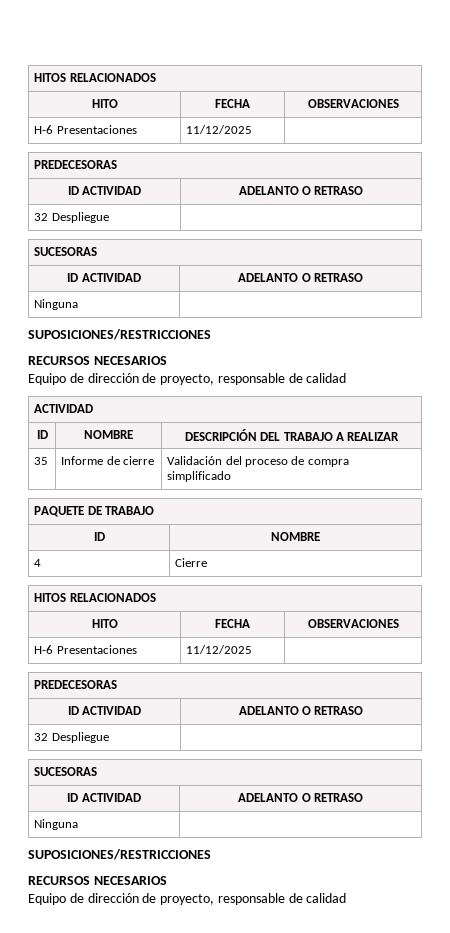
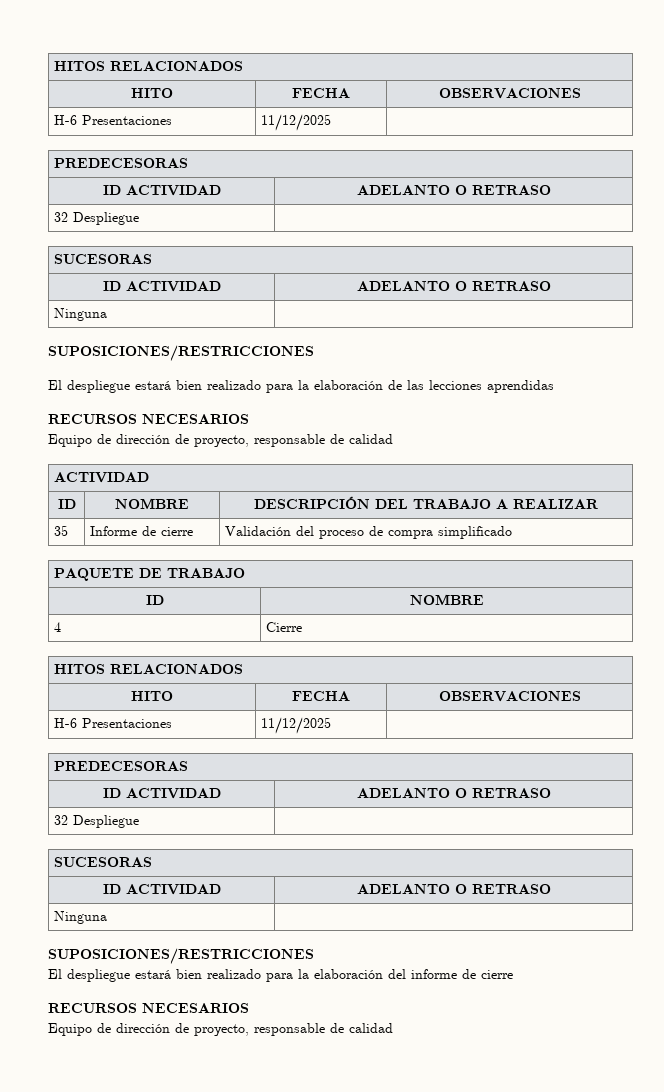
+ El despliegue estará bien realizado para la elaboración de las lecciones aprendidas
+ El despliegue estará bien realizado para la elaboración del informe de cierre

